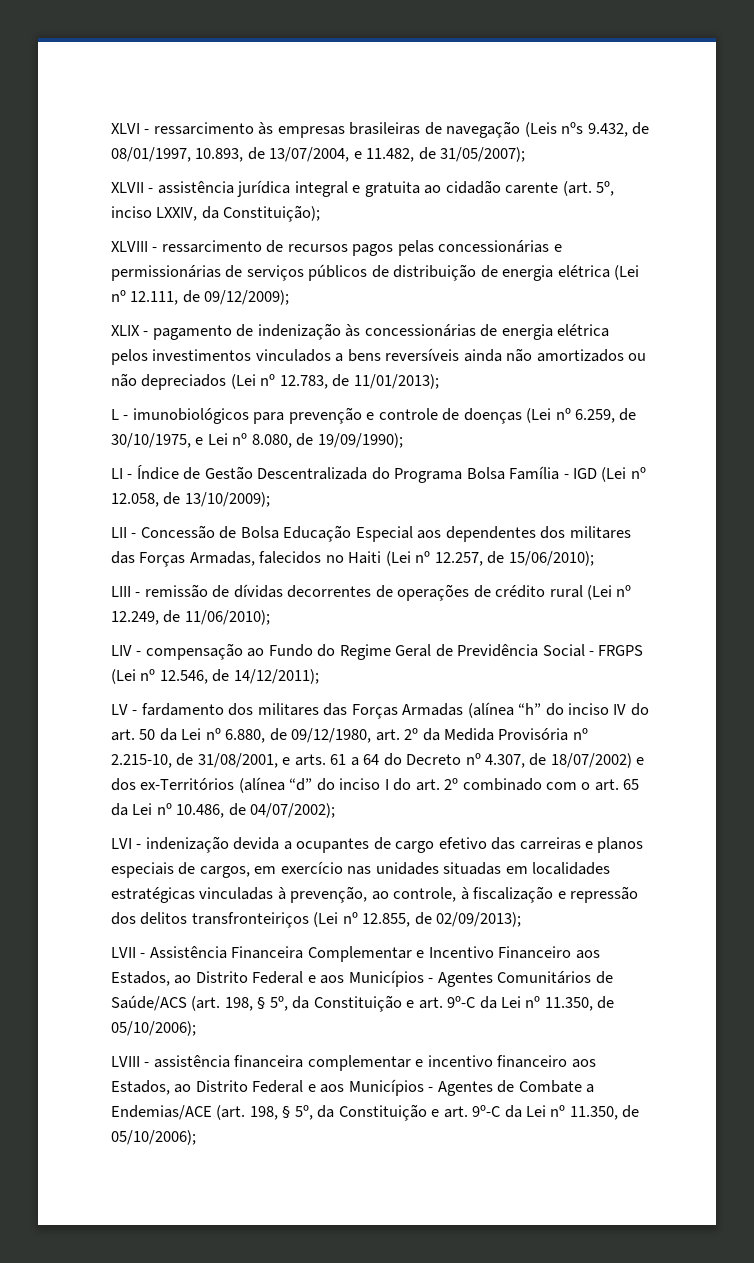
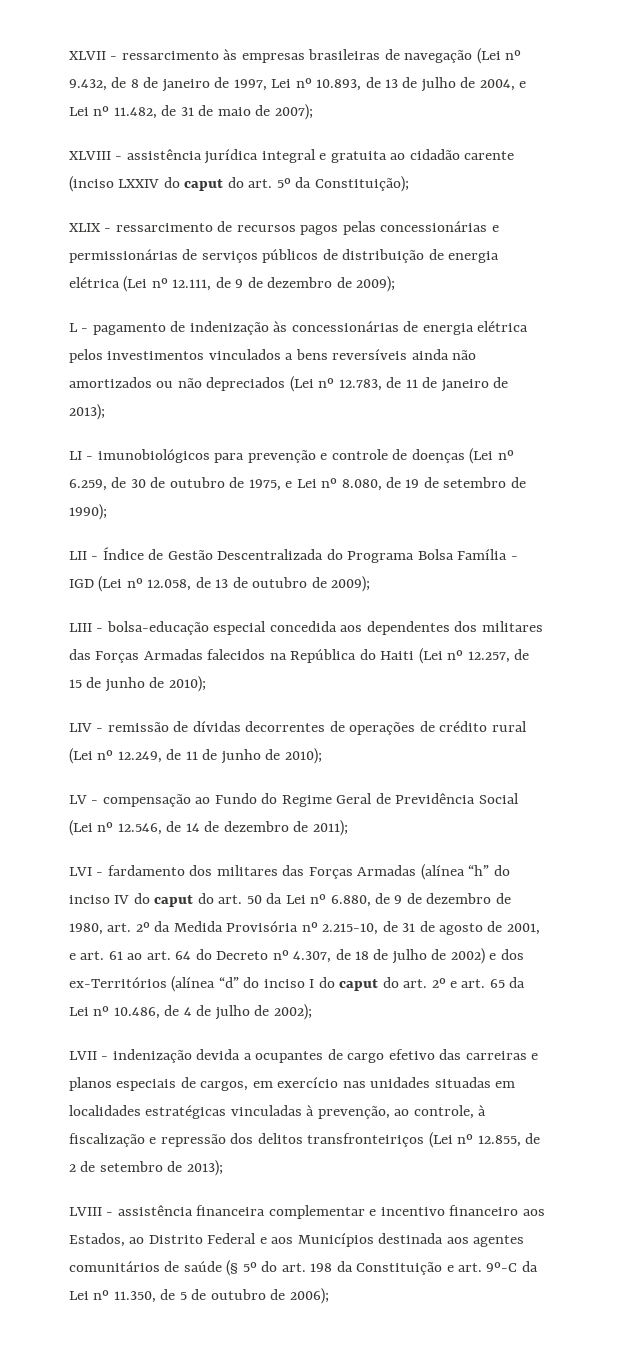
- XLVI - ressarcimento às empresas brasileiras de navegação (Leis nºs 9.432, de 08/01/1997, 10.893, de 13/07/2004, e 11.482, de 31/05/2007);
- XLVII - assistência jurídica integral e gratuita ao cidadão carente (art. 5º, inciso LXXIV, da Constituição);
+ XLVII - ressarcimento às empresas brasileiras de navegação (Lei nº 9.432, de 8 de janeiro de 1997, Lei nº 10.893, de 13 de julho de 2004, e Lei nº 11.482, de 31 de maio de 2007);
+ XLVIII - assistência jurídica integral e gratuita ao cidadão carente (inciso LXXIV do caput do art. 5º da Constituição);
- XLVIII - ressarcimento de recursos pagos pelas concessionárias e permissionárias de serviços públicos de distribuição de energia elétrica (Lei nº 12.111, de 09/12/2009);
- XLIX - pagamento de indenização às concessionárias de energia elétrica pelos investimentos vinculados a bens reversíveis ainda não amortizados ou não depreciados (Lei nº 12.783, de 11/01/2013);
- L - imunobiológicos para prevenção e controle de doenças (Lei nº 6.259, de 30/10/1975, e Lei nº 8.080, de 19/09/1990);
- LI - Índice de Gestão Descentralizada do Programa Bolsa Família - IGD (Lei nº 12.058, de 13/10/2009);
- LII - Concessão de Bolsa Educação Especial aos dependentes dos militares das Forças Armadas, falecidos no Haiti (Lei nº 12.257, de 15/06/2010);
- LIII - remissão de dívidas decorrentes de operações de crédito rural (Lei nº 12.249, de 11/06/2010);
- LIV - compensação ao Fundo do Regime Geral de Previdência Social - FRGPS (Lei nº 12.546, de 14/12/2011);
- LV - fardamento dos militares das Forças Armadas (alínea “h” do inciso IV do art. 50 da Lei nº 6.880, de 09/12/1980, art. 2º da Medida Provisória nº 2.215-10, de 31/08/2001, e arts. 61 a 64 do Decreto nº 4.307, de 18/07/2002) e dos ex-Territórios (alínea “d” do inciso I do art. 2º combinado com o art. 65 da Lei nº 10.486, de 04/07/2002);
- LVI - indenização devida a ocupantes de cargo efetivo das carreiras e planos especiais de cargos, em exercício nas unidades situadas em localidades estratégicas vinculadas à prevenção, ao controle, à fiscalização e repressão dos delitos transfronteiriços (Lei nº 12.855, de 02/09/2013);
- LVII - Assistência Financeira Complementar e Incentivo Financeiro aos Estados, ao Distrito Federal e aos Municípios - Agentes Comunitários de Saúde/ACS (art. 198, § 5º, da Constituição e art. 9º-C da Lei nº 11.350, de 05/10/2006);
+ XLIX - ressarcimento de recursos pagos pelas concessionárias e permissionárias de serviços públicos de distribuição de energia elétrica (Lei nº 12.111, de 9 de dezembro de 2009);
+ L - pagamento de indenização às concessionárias de energia elétrica pelos investimentos vinculados a bens reversíveis ainda não amortizados ou não depreciados (Lei nº 12.783, de 11 de janeiro de 2013);
+ LI - imunobiológicos para prevenção e controle de doenças (Lei nº 6.259, de 30 de outubro de 1975, e Lei nº 8.080, de 19 de setembro de 1990);
+ LII - Índice de Gestão Descentralizada do Programa Bolsa Família - IGD (Lei nº 12.058, de 13 de outubro de 2009);
+ LIII - bolsa-educação especial concedida aos dependentes dos militares das Forças Armadas falecidos na República do Haiti (Lei nº 12.257, de 15 de junho de 2010);
+ LIV - remissão de dívidas decorrentes de operações de crédito rural (Lei nº 12.249, de 11 de junho de 2010);
+ LV - compensação ao Fundo do Regime Geral de Previdência Social (Lei nº 12.546, de 14 de dezembro de 2011);
+ LVI - fardamento dos militares das Forças Armadas (alínea “h” do inciso IV do caput do art. 50 da Lei nº 6.880, de 9 de dezembro de 1980, art. 2º da Medida Provisória nº 2.215-10, de 31 de agosto de 2001, e art. 61 ao art. 64 do Decreto nº 4.307, de 18 de julho de 2002) e dos ex-Territórios (alínea “d” do inciso I do caput do art. 2º e art. 65 da Lei nº 10.486, de 4 de julho de 2002);
+ LVII - indenização devida a ocupantes de cargo efetivo das carreiras e planos especiais de cargos, em exercício nas unidades situadas em localidades estratégicas vinculadas à prevenção, ao controle, à fiscalização e repressão dos delitos transfronteiriços (Lei nº 12.855, de 2 de setembro de 2013);
- LVIII - assistência financeira complementar e incentivo financeiro aos Estados, ao Distrito Federal e aos Municípios - Agentes de Combate a Endemias/ACE (art. 198, § 5º, da Constituição e art. 9º-C da Lei nº 11.350, de 05/10/2006);
+ LVIII - assistência financeira complementar e incentivo financeiro aos Estados, ao Distrito Federal e aos Municípios destinada aos agentes comunitários de saúde (§ 5º do art. 198 da Constituição e art. 9º-C da Lei nº 11.350, de 5 de outubro de 2006);

